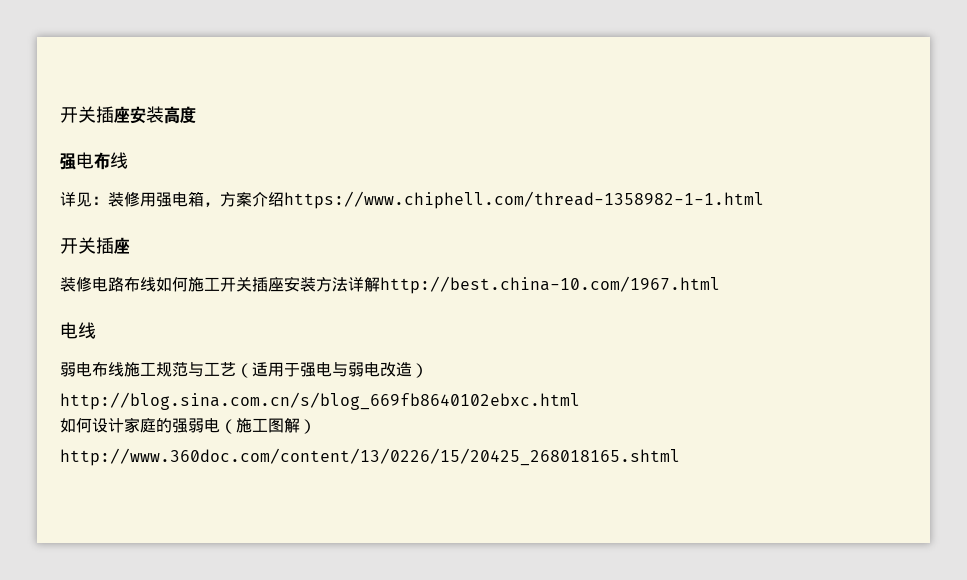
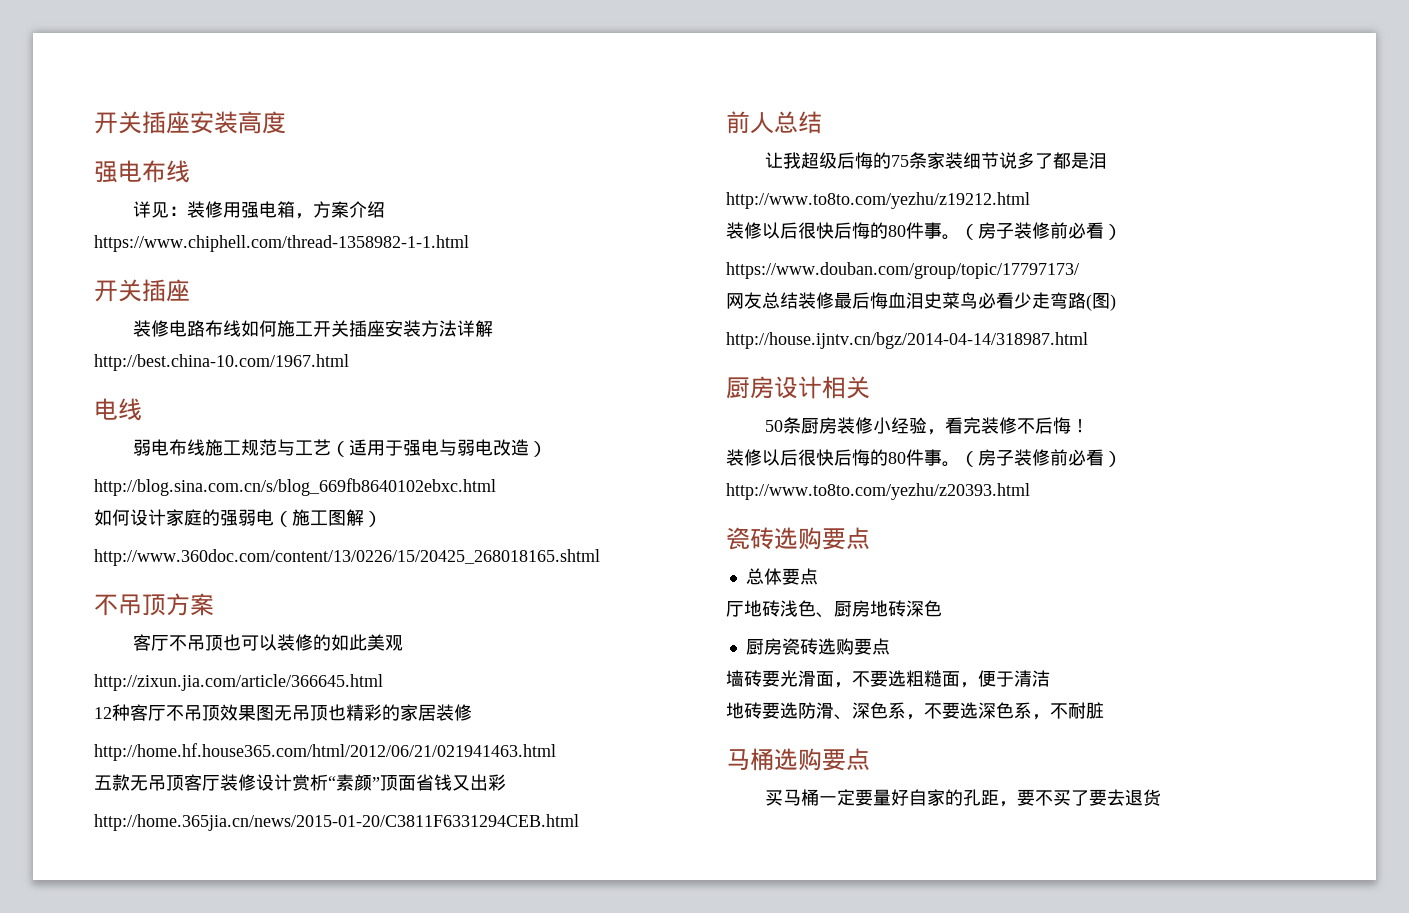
+ 不吊顶方案
+ 客厅不吊顶也可以装修的如此美观
+ http://zixun.jia.com/article/366645.html
+ 12种客厅不吊顶效果图无吊顶也精彩的家居装修
+ http://home.hf.house365.com/html/2012/06/21/021941463.html
+ 五款无吊顶客厅装修设计赏析“素颜”顶面省钱又出彩
+ http://home.365jia.cn/news/2015-01-20/C3811F6331294CEB.html
+ 前人总结
+ 让我超级后悔的75条家装细节说多了都是泪
+ http://www.to8to.com/yezhu/z19212.html
+ 装修以后很快后悔的80件事。（房子装修前必看）
+ https://www.douban.com/group/topic/17797173/
+ 网友总结装修最后悔血泪史菜鸟必看少走弯路(图)
+ http://house.ijntv.cn/bgz/2014-04-14/318987.html
+ 厨房设计相关
+ 50条厨房装修小经验，看完装修不后悔！
+ 装修以后很快后悔的80件事。（房子装修前必看）http://www.to8to.com/yezhu/z20393.html
+ 瓷砖选购要点
+ 总体要点
+ 厅地砖浅色、厨房地砖深色
+ 厨房瓷砖选购要点
+ 墙砖要光滑面，不要选粗糙面，便于清洁
+ 地砖要选防滑、深色系，不要选深色系，不耐脏
+ 马桶选购要点
+ 买马桶一定要量好自家的孔距，要不买了要去退货

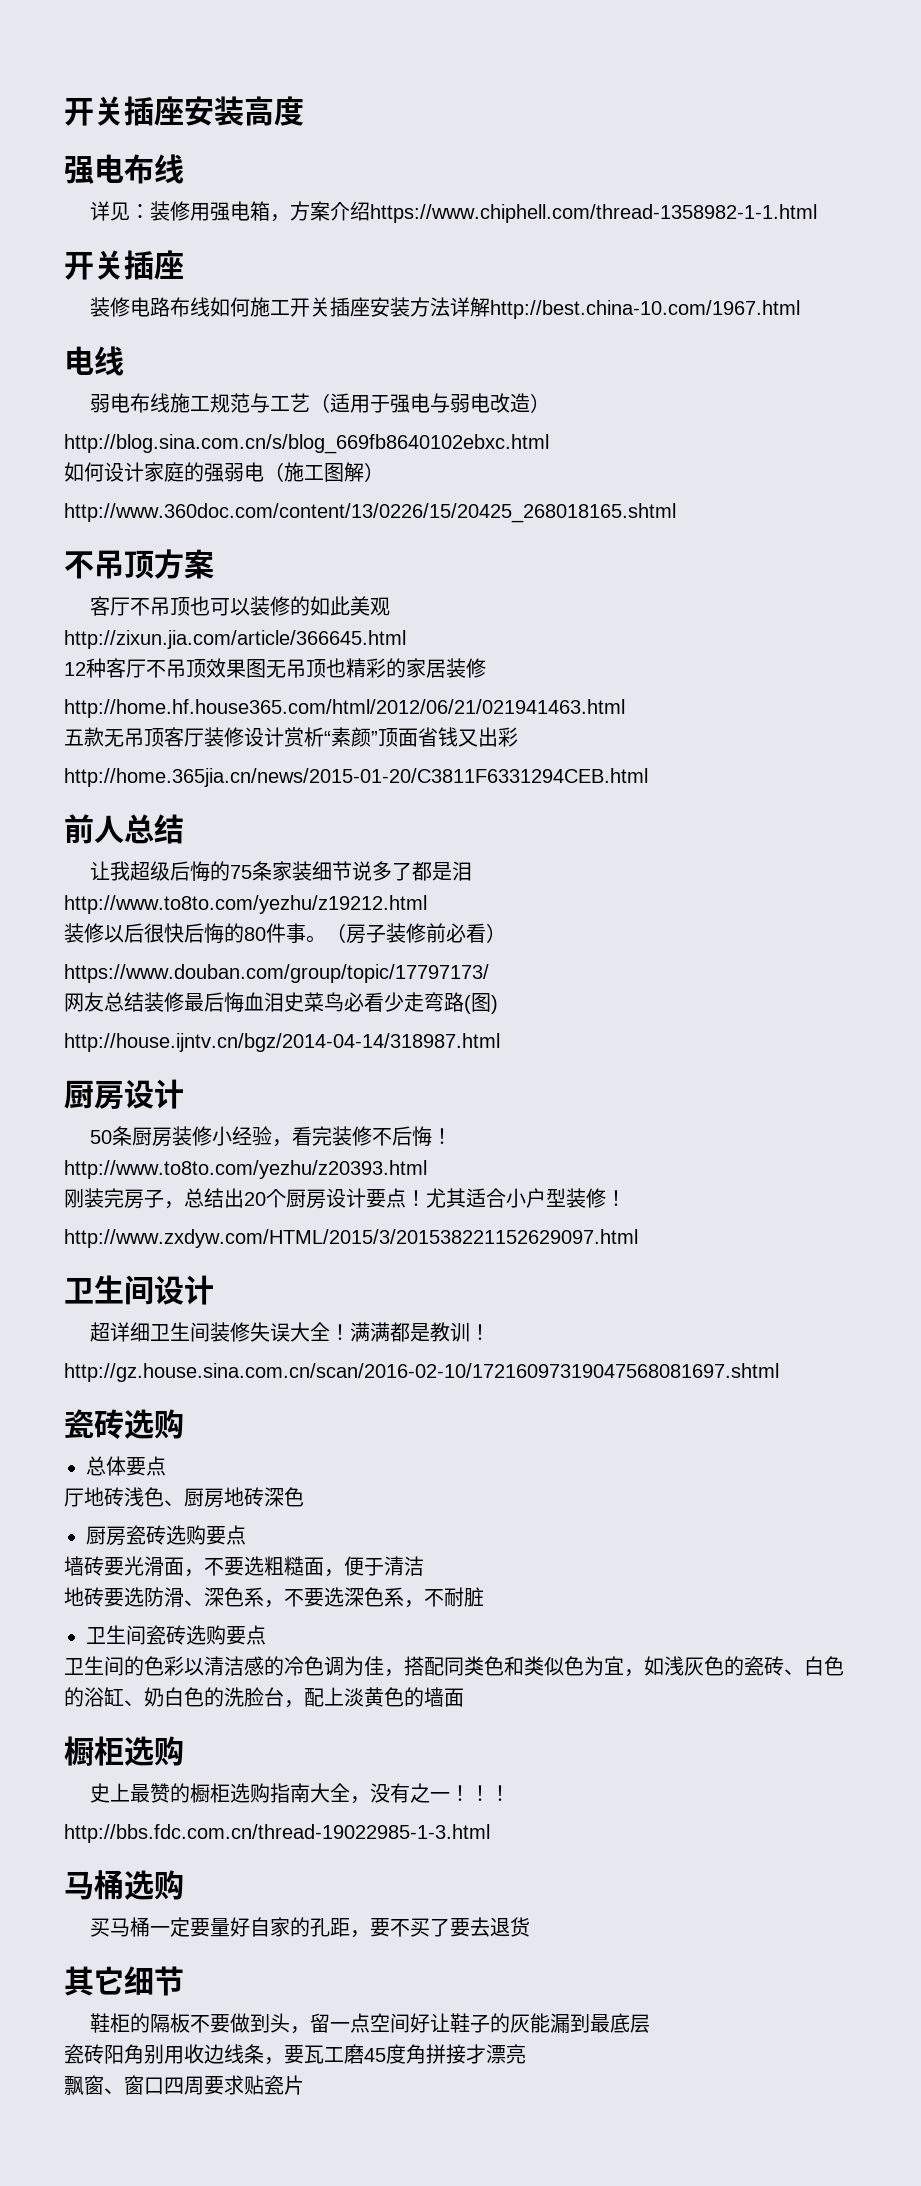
  http://house.ijntv.cn/bgz/2014-04-14/318987.html
- 厨房设计相关
+ 厨房设计
- 装修以后很快后悔的80件事。（房子装修前必看）http://www.to8to.com/yezhu/z20393.html
- 瓷砖选购要点
+ http://www.to8to.com/yezhu/z20393.html
+ 刚装完房子，总结出20个厨房设计要点！尤其适合小户型装修！
+ http://www.zxdyw.com/HTML/2015/3/201538221152629097.html
+ 卫生间设计
+ 超详细卫生间装修失误大全！满满都是教训！
+ http://gz.house.sina.com.cn/scan/2016-02-10/17216097319047568081697.shtml
+ 瓷砖选购
+ 卫生间瓷砖选购要点
+ 卫生间的色彩以清洁感的冷色调为佳，搭配同类色和类似色为宜，如浅灰色的瓷砖、白色的浴缸、奶白色的洗脸台，配上淡黄色的墙面
+ 橱柜选购
+ 史上最赞的橱柜选购指南大全，没有之一！！！
+ http://bbs.fdc.com.cn/thread-19022985-1-3.html
- 马桶选购要点
+ 马桶选购
+ 其它细节
+ 鞋柜的隔板不要做到头，留一点空间好让鞋子的灰能漏到最底层
+ 瓷砖阳角别用收边线条，要瓦工磨45度角拼接才漂亮
+ 飘窗、窗口四周要求贴瓷片

